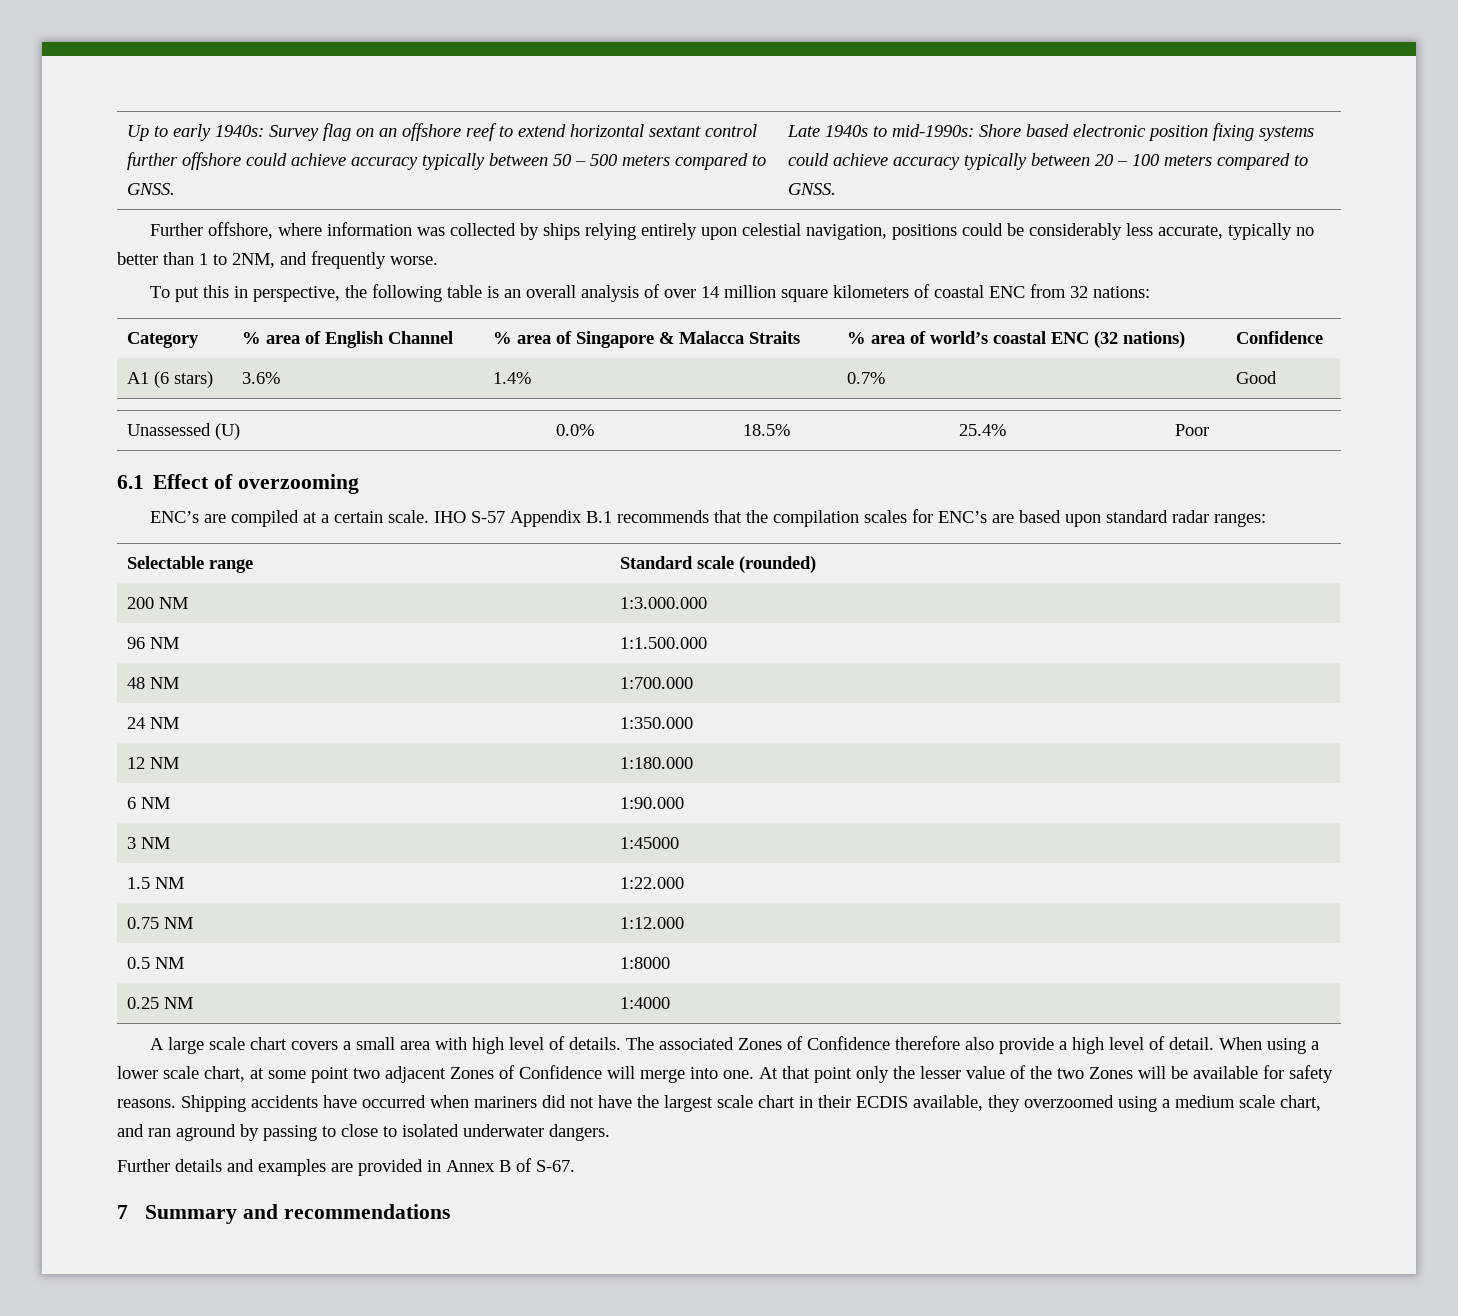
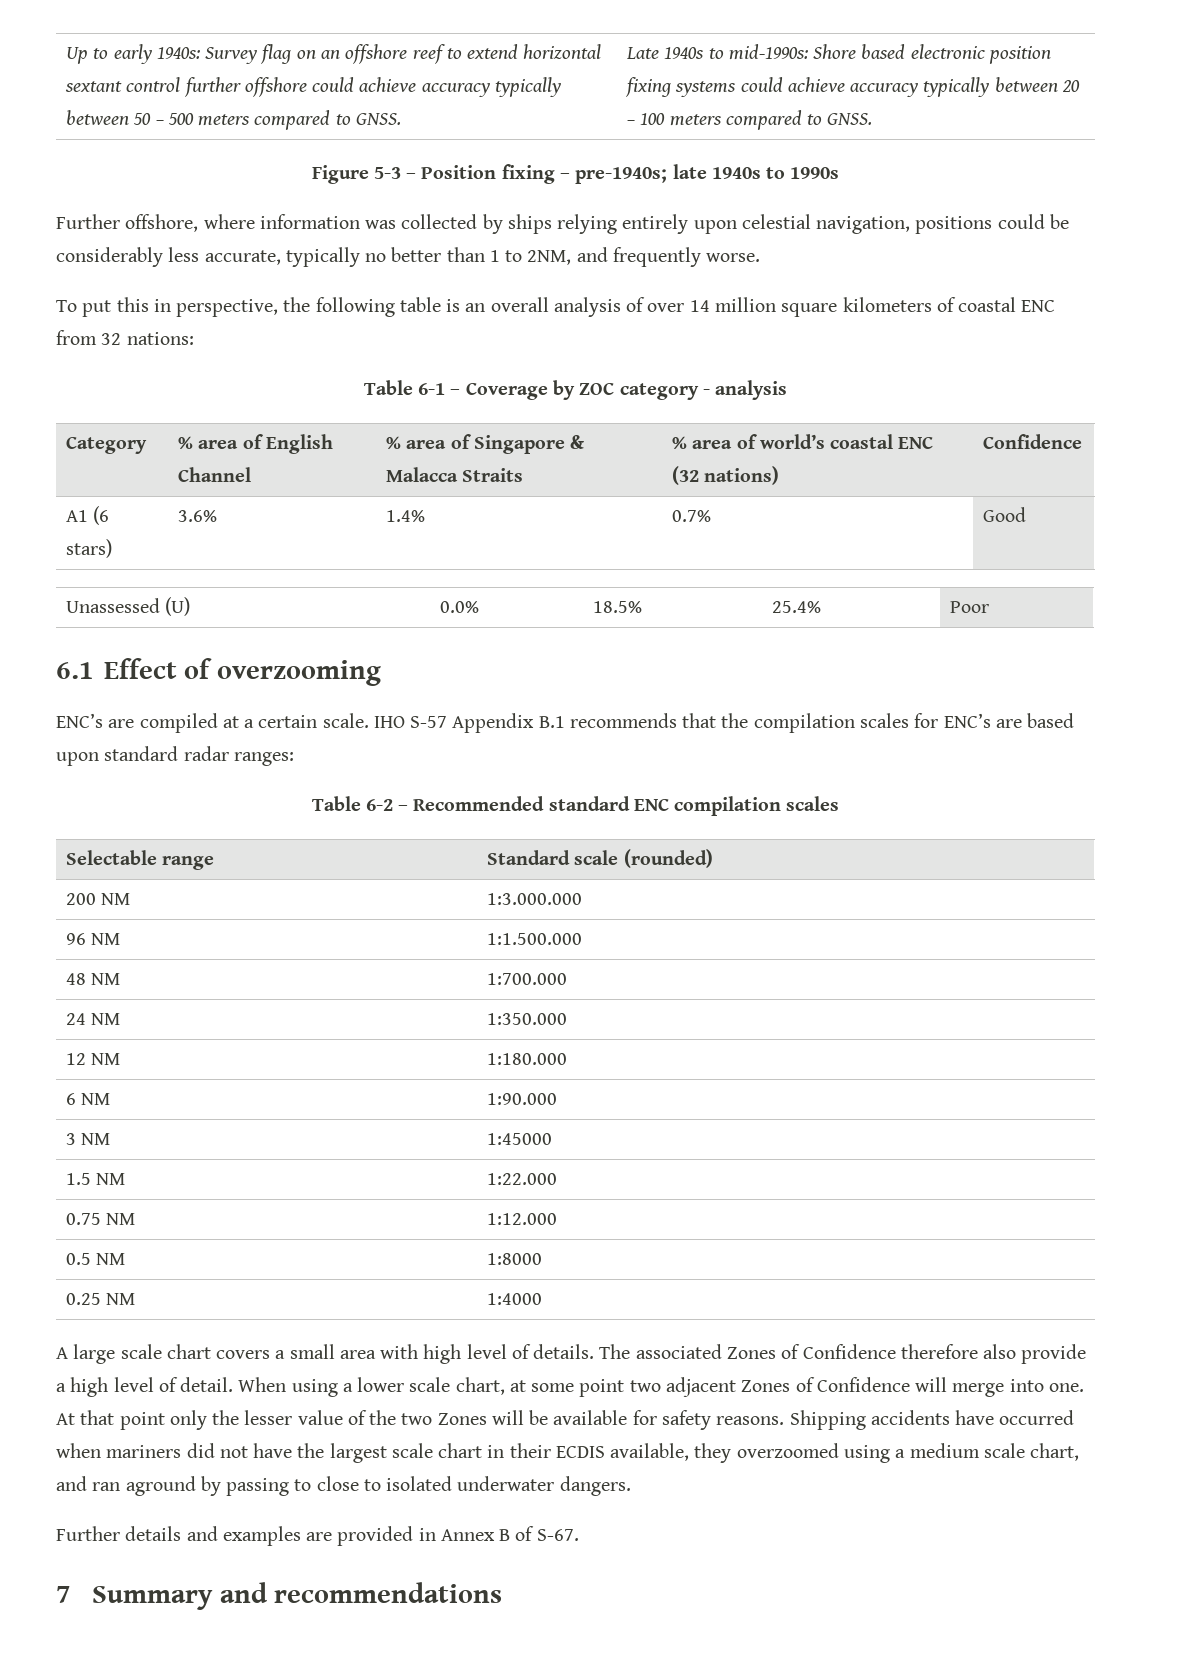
+ Figure 5-3 – Position fixing – pre-1940s; late 1940s to 1990s
+ Table 6-1 – Coverage by ZOC category - analysis
+ Table 6-2 – Recommended standard ENC compilation scales

